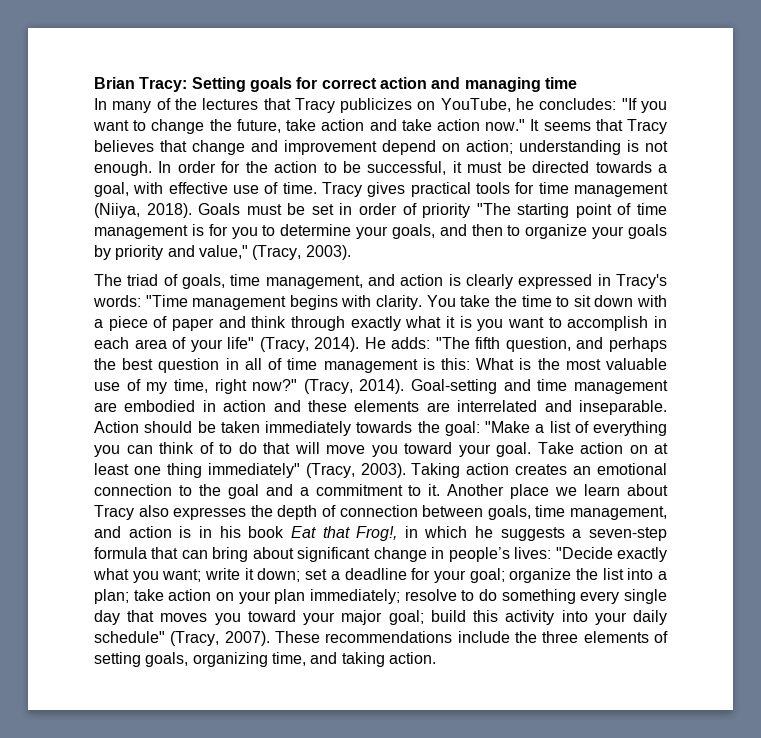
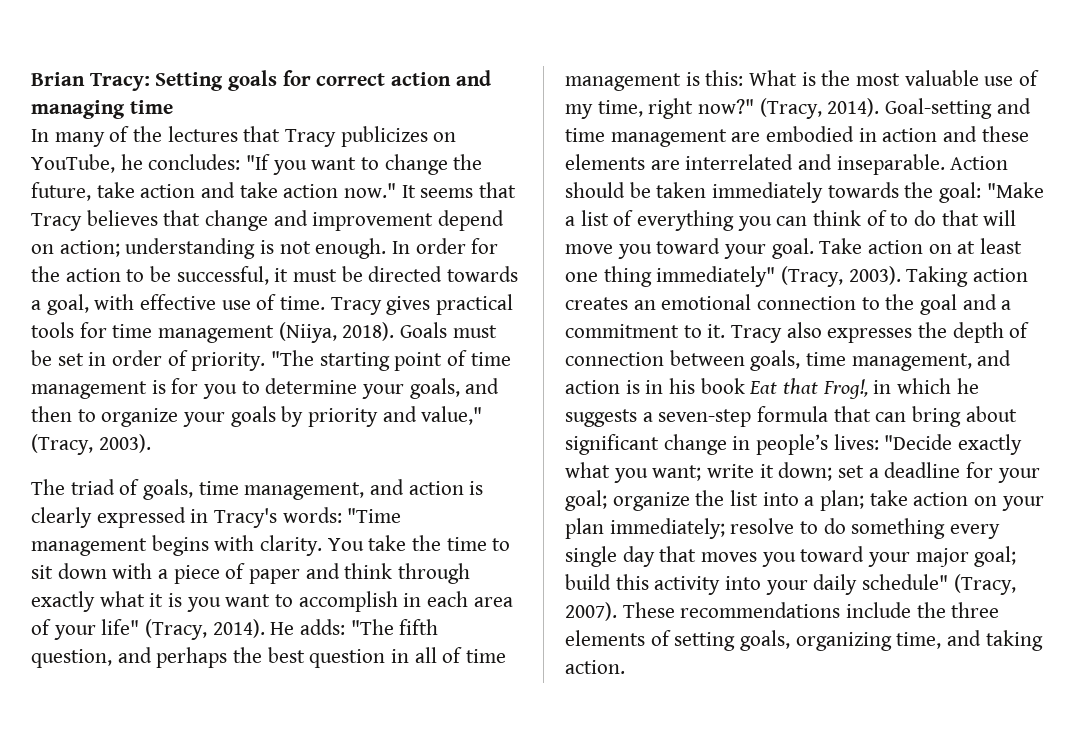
- Goals must be set in order of priority "The starting point of time management is for you to determine your goals, and then to organize your goals by priority and value," (Tracy, 2003).
+ Goals must be set in order of priority. "The starting point of time management is for you to determine your goals, and then to organize your goals by priority and value," (Tracy, 2003).
- Another place we learn about Tracy also expresses the depth of connection between goals, time management, and action is in his book Eat that Frog!, in which he suggests a seven-step formula that can bring about significant change in people’s lives:
+ Tracy also expresses the depth of connection between goals, time management, and action is in his book Eat that Frog!, in which he suggests a seven-step formula that can bring about significant change in people’s lives:

